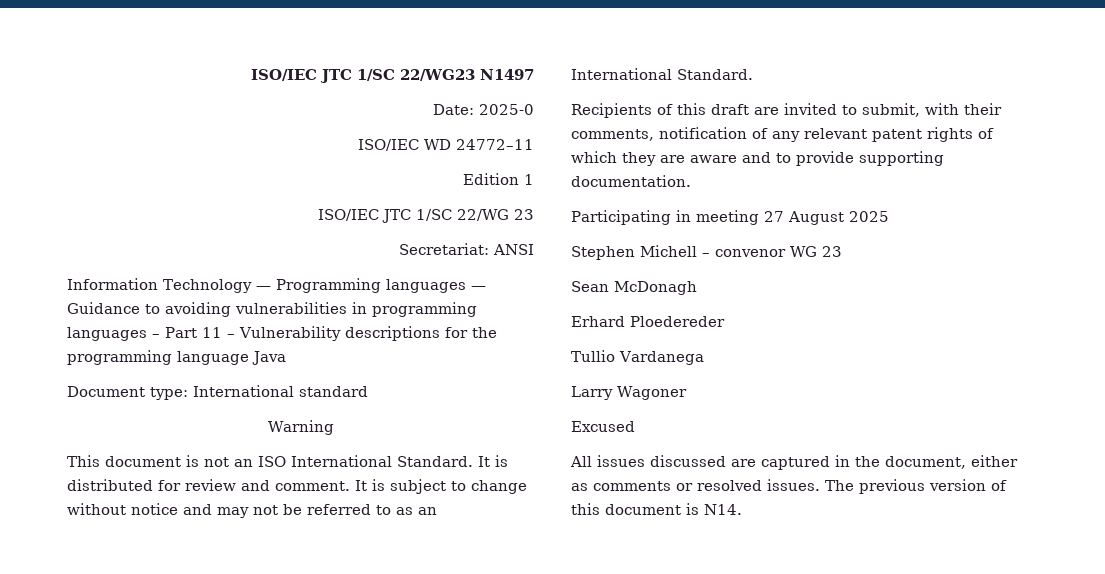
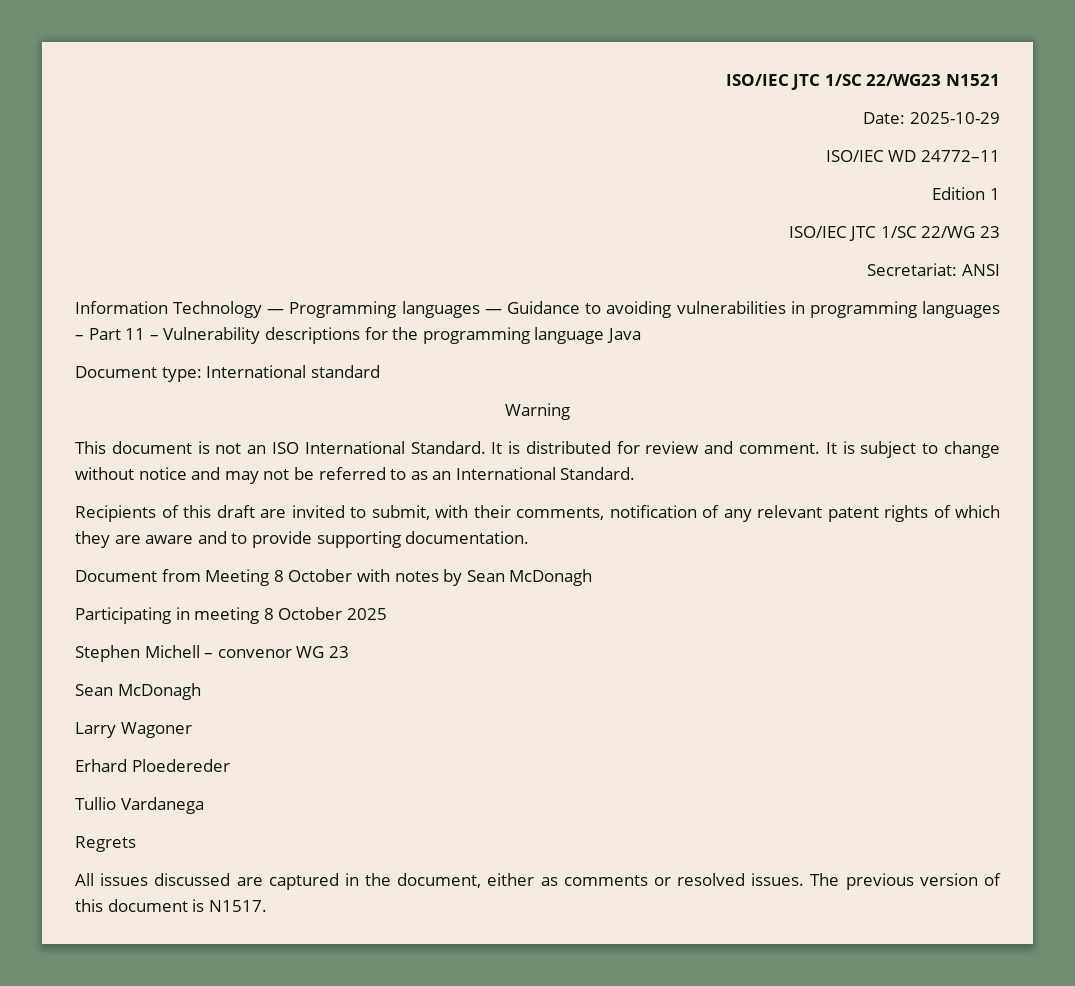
- ISO/IEC JTC 1/SC 22/WG23 N1497
+ ISO/IEC JTC 1/SC 22/WG23 N1521
- Date: 2025-0
+ Date: 2025-10-29
+ Document from Meeting 8 October with notes by Sean McDonagh
- Participating in meeting 27 August 2025
+ Participating in meeting 8 October 2025
+ Larry Wagoner
- Larry Wagoner
- Excused
+ Regrets
- The previous version of this document is N14.
+ The previous version of this document is N1517.

